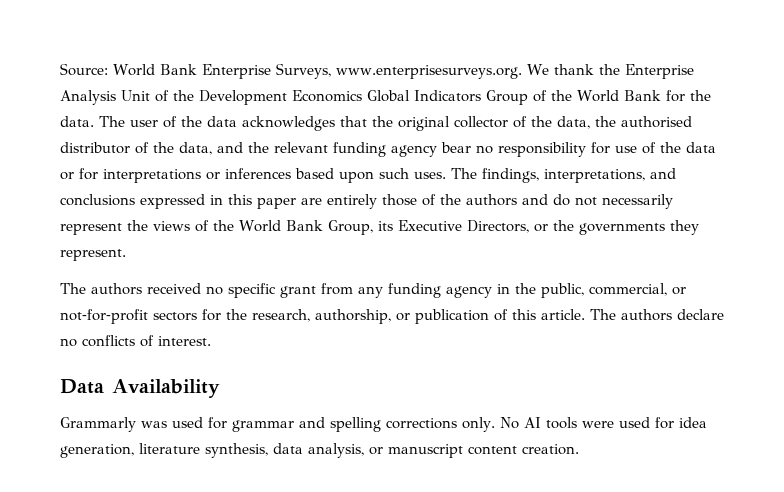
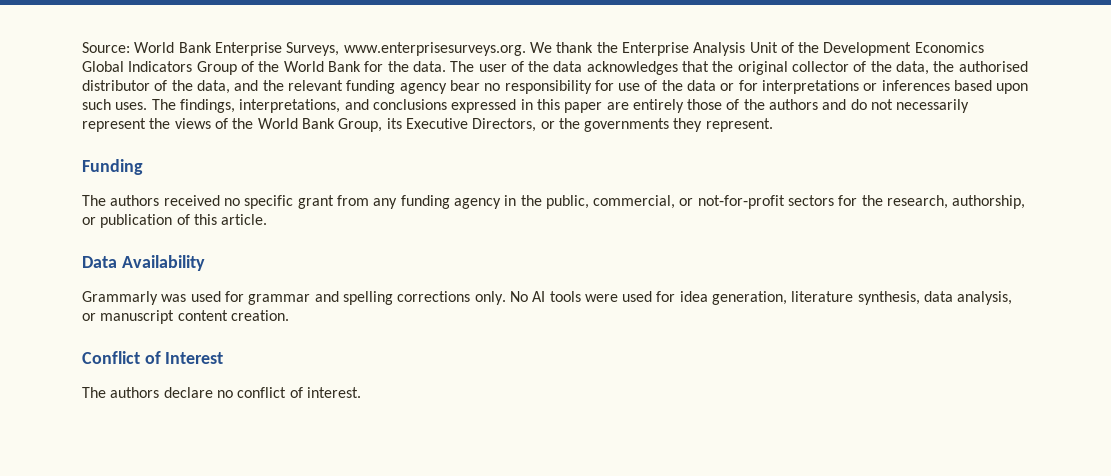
+ Funding
- The authors declare no conflicts of interest.
+ Conflict of Interest
+ The authors declare no conflict of interest.

